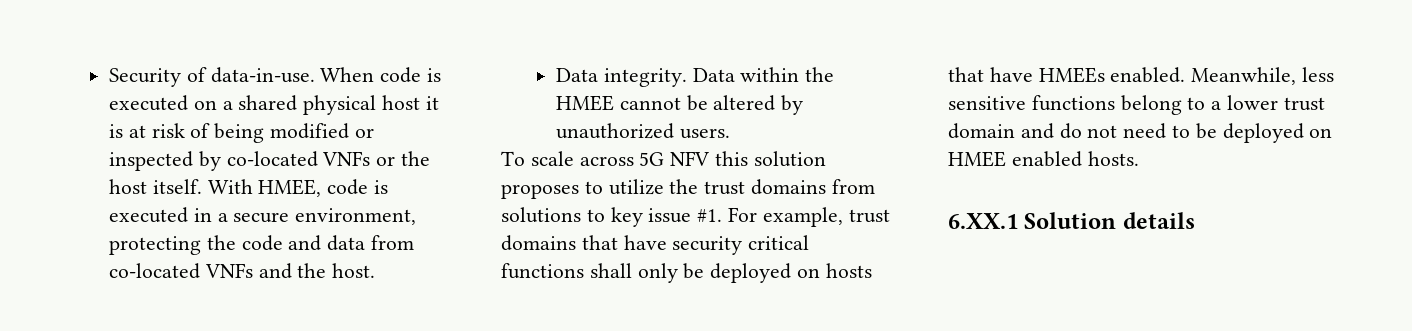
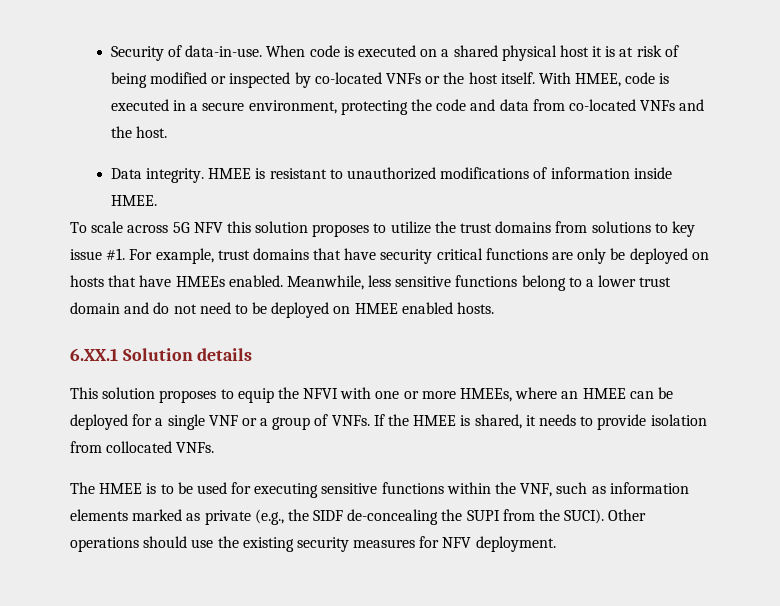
- Data within the HMEE cannot be altered by unauthorized users.
+ HMEE is resistant to unauthorized modifications of information inside HMEE.
- For example, trust domains that have security critical functions shall only be deployed on hosts that have HMEEs enabled.
+ For example, trust domains that have security critical functions are only be deployed on hosts that have HMEEs enabled.
+ This solution proposes to equip the NFVI with one or more HMEEs, where an HMEE can be deployed for a single VNF or a group of VNFs. If the HMEE is shared, it needs to provide isolation from collocated VNFs.
+ The HMEE is to be used for executing sensitive functions within the VNF, such as information elements marked as private (e.g., the SIDF de-concealing the SUPI from the SUCI). Other operations should use the existing security measures for NFV deployment.

